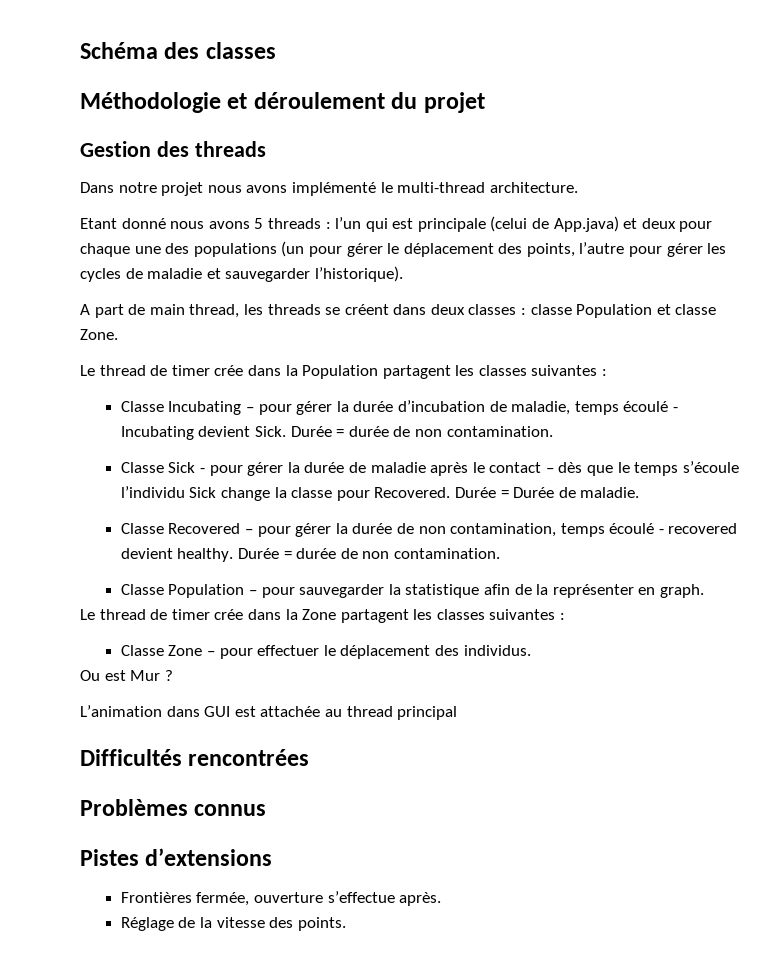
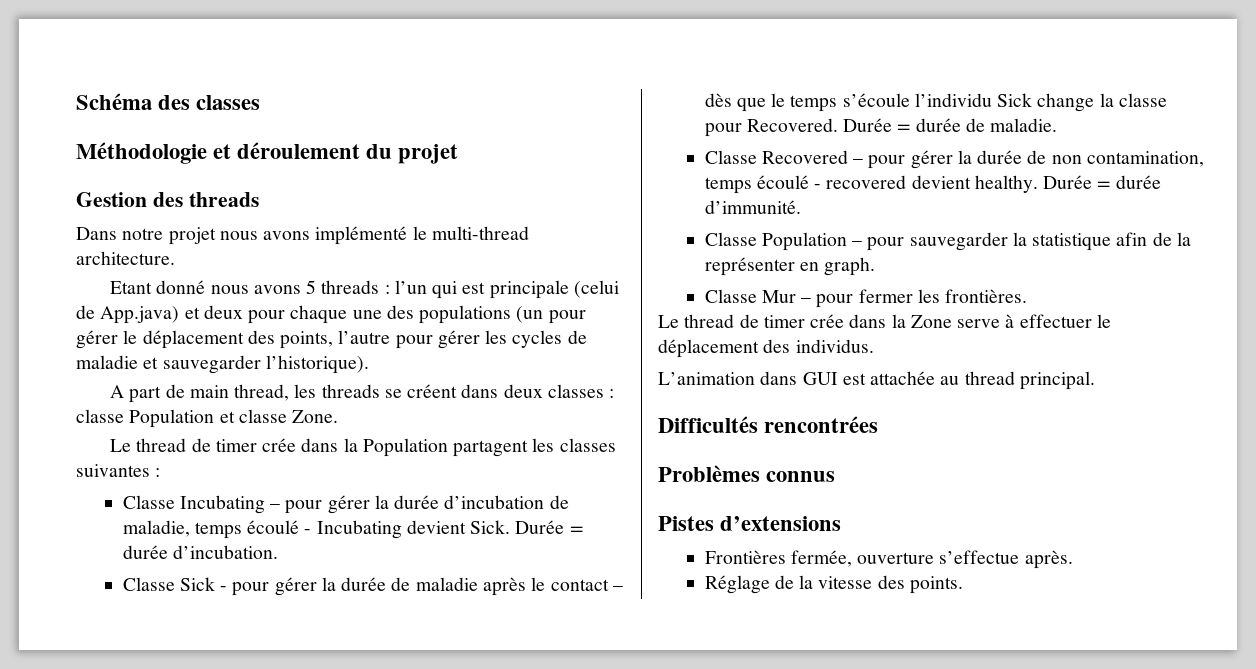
- Classe Incubating – pour gérer la durée d’incubation de maladie, temps écoulé - Incubating devient Sick. Durée = durée de non contamination.
+ Classe Incubating – pour gérer la durée d’incubation de maladie, temps écoulé - Incubating devient Sick. Durée = durée d’incubation.
- Durée = Durée de maladie.
+ Durée = durée de maladie.
- Classe Recovered – pour gérer la durée de non contamination, temps écoulé - recovered devient healthy. Durée = durée de non contamination.
+ Classe Recovered – pour gérer la durée de non contamination, temps écoulé - recovered devient healthy. Durée = durée d’immunité.
+ Classe Mur – pour fermer les frontières.
- Le thread de timer crée dans la Zone partagent les classes suivantes :
- Classe Zone – pour effectuer le déplacement des individus.
+ Le thread de timer crée dans la Zone serve à effectuer le déplacement des individus.
- Ou est Mur ?
- L’animation dans GUI est attachée au thread principal
+ L’animation dans GUI est attachée au thread principal.

